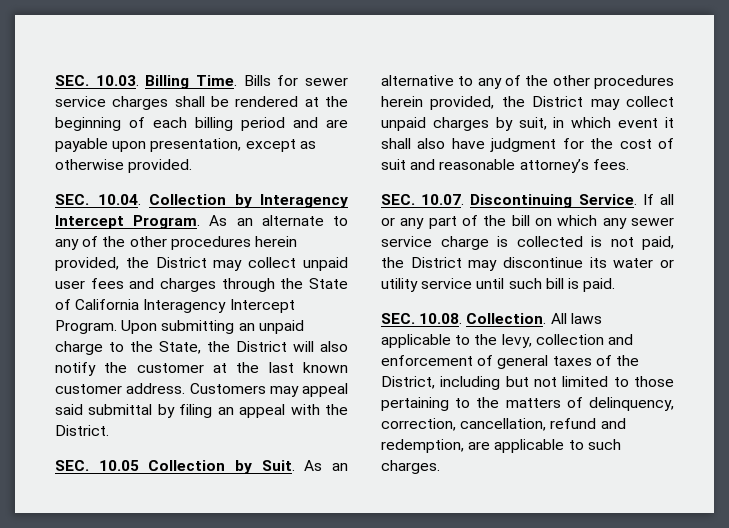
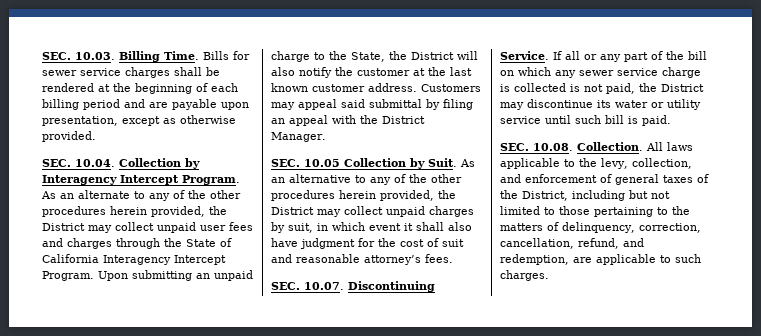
- Customers may appeal said submittal by filing an appeal with the District.
+ Customers may appeal said submittal by filing an appeal with the District Manager.
- All laws applicable to the levy, collection and enforcement of general taxes of the District, including but not limited to those pertaining to the matters of delinquency, correction, cancellation, refund and redemption, are applicable to such charges.
+ All laws applicable to the levy, collection, and enforcement of general taxes of the District, including but not limited to those pertaining to the matters of delinquency, correction, cancellation, refund, and redemption, are applicable to such charges.

